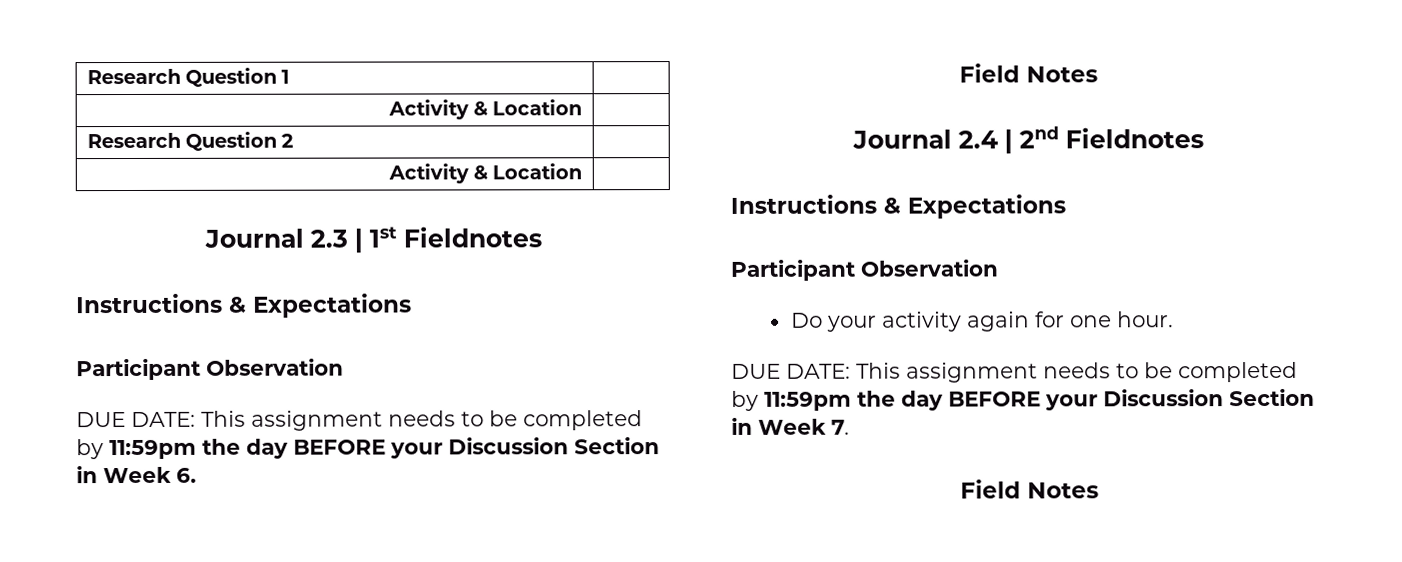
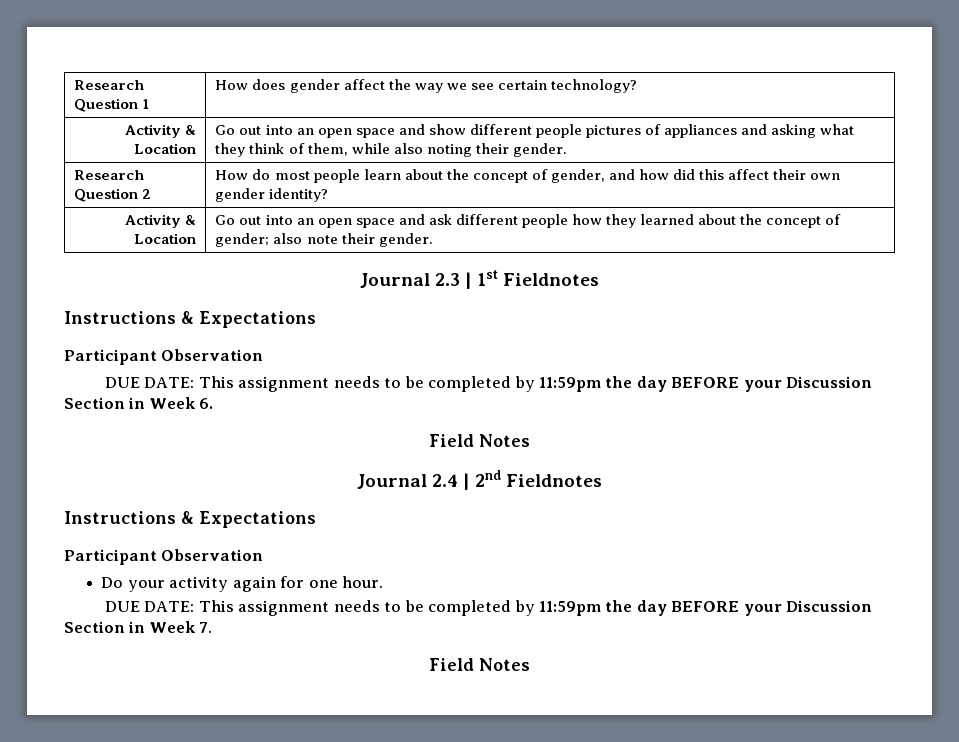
- Research Question 1 |
- Activity & Location |
- Research Question 2 |
- Activity & Location |
+ Research Question 1 | How does gender affect the way we see certain technology?
+ Activity & Location | Go out into an open space and show different people pictures of appliances and asking what they think of them, while also noting their gender.
+ Research Question 2 | How do most people learn about the concept of gender, and how did this affect their own gender identity?
+ Activity & Location | Go out into an open space and ask different people how they learned about the concept of gender; also note their gender.

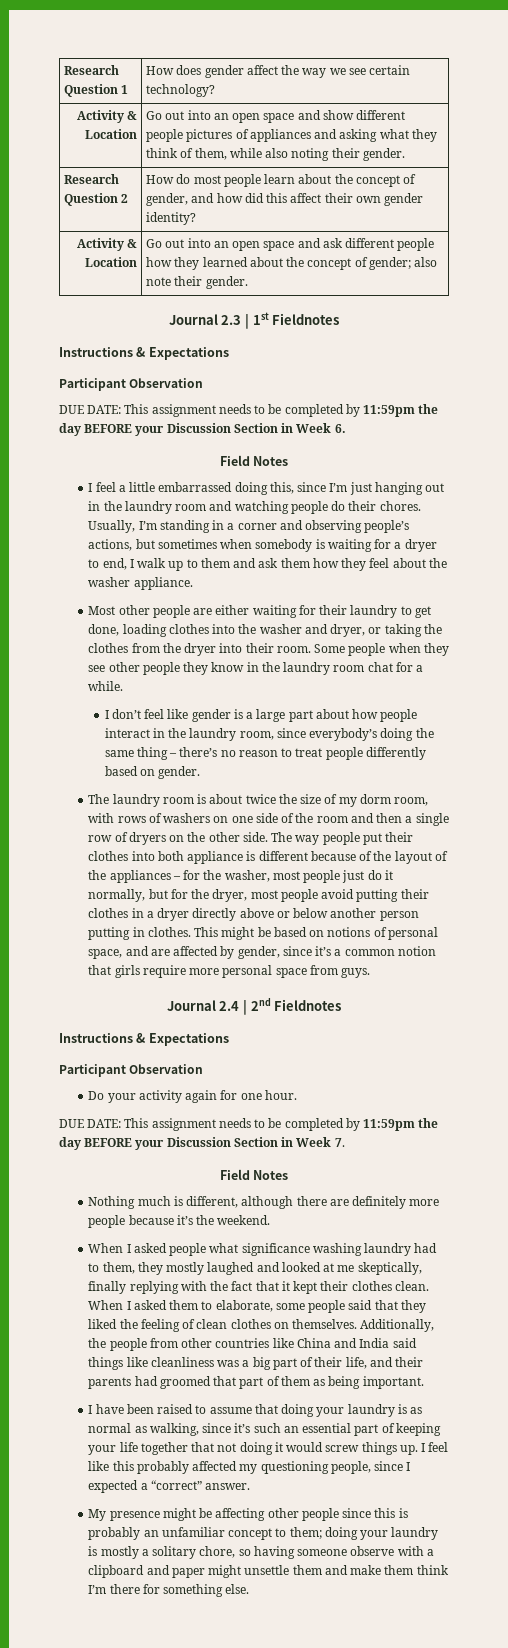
+ I feel a little embarrassed doing this, since I’m just hanging out in the laundry room and watching people do their chores. Usually, I’m standing in a corner and observing people’s actions, but sometimes when somebody is waiting for a dryer to end, I walk up to them and ask them how they feel about the washer appliance.
+ Most other people are either waiting for their laundry to get done, loading clothes into the washer and dryer, or taking the clothes from the dryer into their room. Some people when they see other people they know in the laundry room chat for a while.
+ I don’t feel like gender is a large part about how people interact in the laundry room, since everybody’s doing the same thing – there’s no reason to treat people differently based on gender.
+ The laundry room is about twice the size of my dorm room, with rows of washers on one side of the room and then a single row of dryers on the other side. The way people put their clothes into both appliance is different because of the layout of the appliances – for the washer, most people just do it normally, but for the dryer, most people avoid putting their clothes in a dryer directly above or below another person putting in clothes. This might be based on notions of personal space, and are affected by gender, since it’s a common notion that girls require more personal space from guys.
+ Nothing much is different, although there are definitely more people because it’s the weekend.
+ When I asked people what significance washing laundry had to them, they mostly laughed and looked at me skeptically, finally replying with the fact that it kept their clothes clean. When I asked them to elaborate, some people said that they liked the feeling of clean clothes on themselves. Additionally, the people from other countries like China and India said things like cleanliness was a big part of their life, and their parents had groomed that part of them as being important.
+ I have been raised to assume that doing your laundry is as normal as walking, since it’s such an essential part of keeping your life together that not doing it would screw things up. I feel like this probably affected my questioning people, since I expected a “correct” answer.
+ My presence might be affecting other people since this is probably an unfamiliar concept to them; doing your laundry is mostly a solitary chore, so having someone observe with a clipboard and paper might unsettle them and make them think I’m there for something else.

